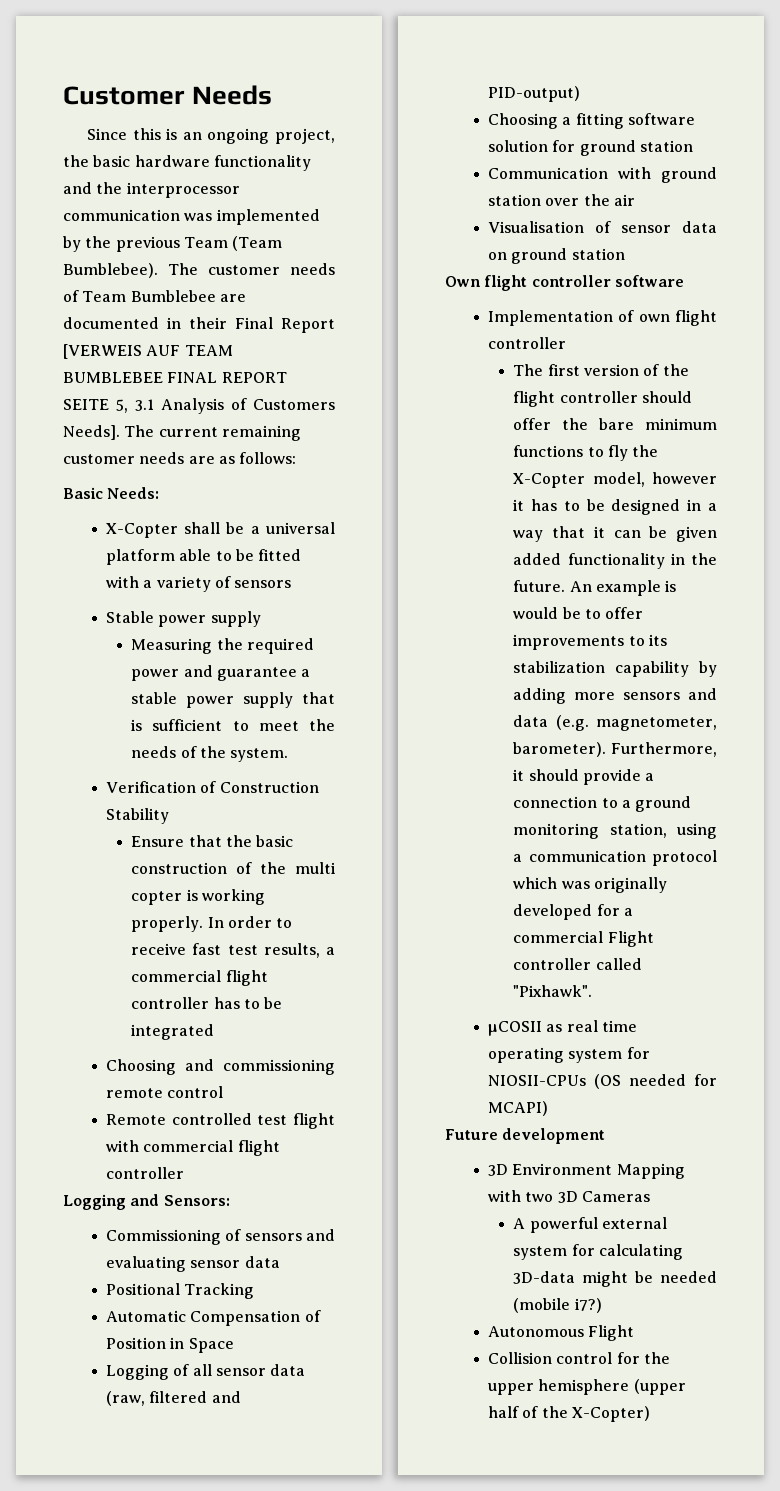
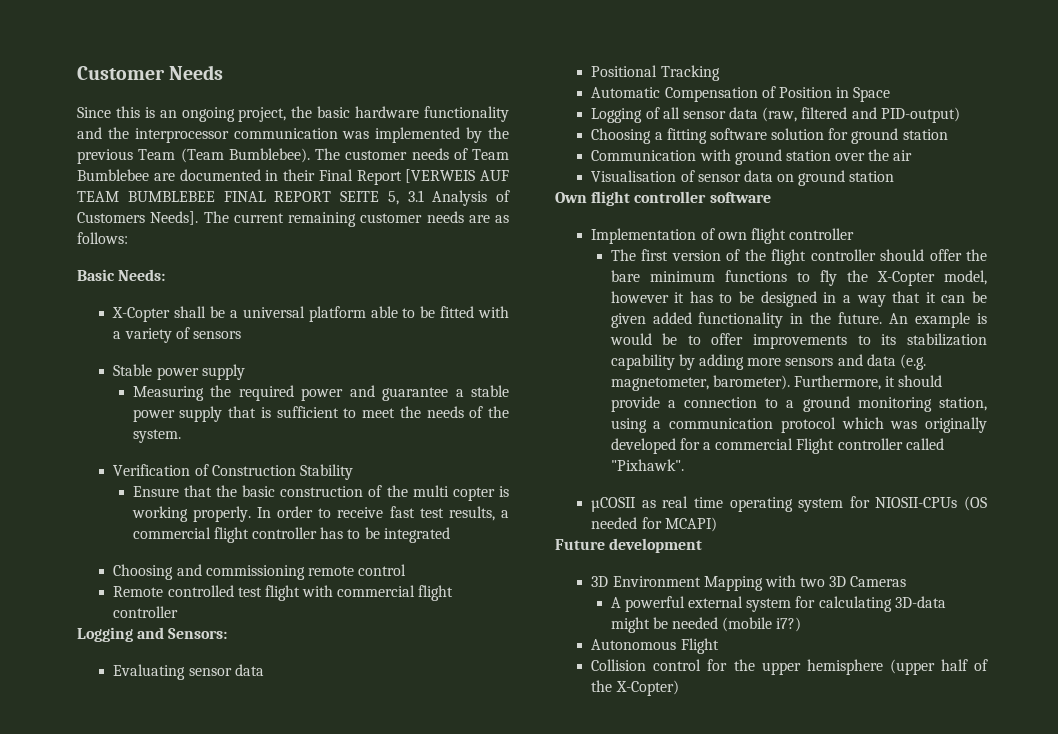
- Commissioning of sensors and evaluating sensor data
+ Evaluating sensor data

